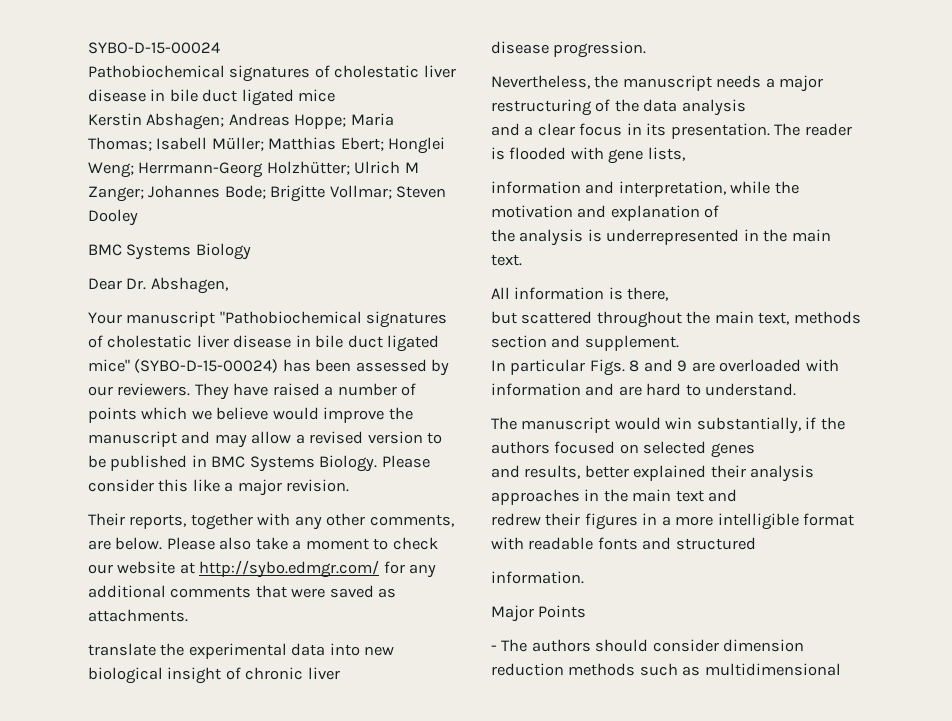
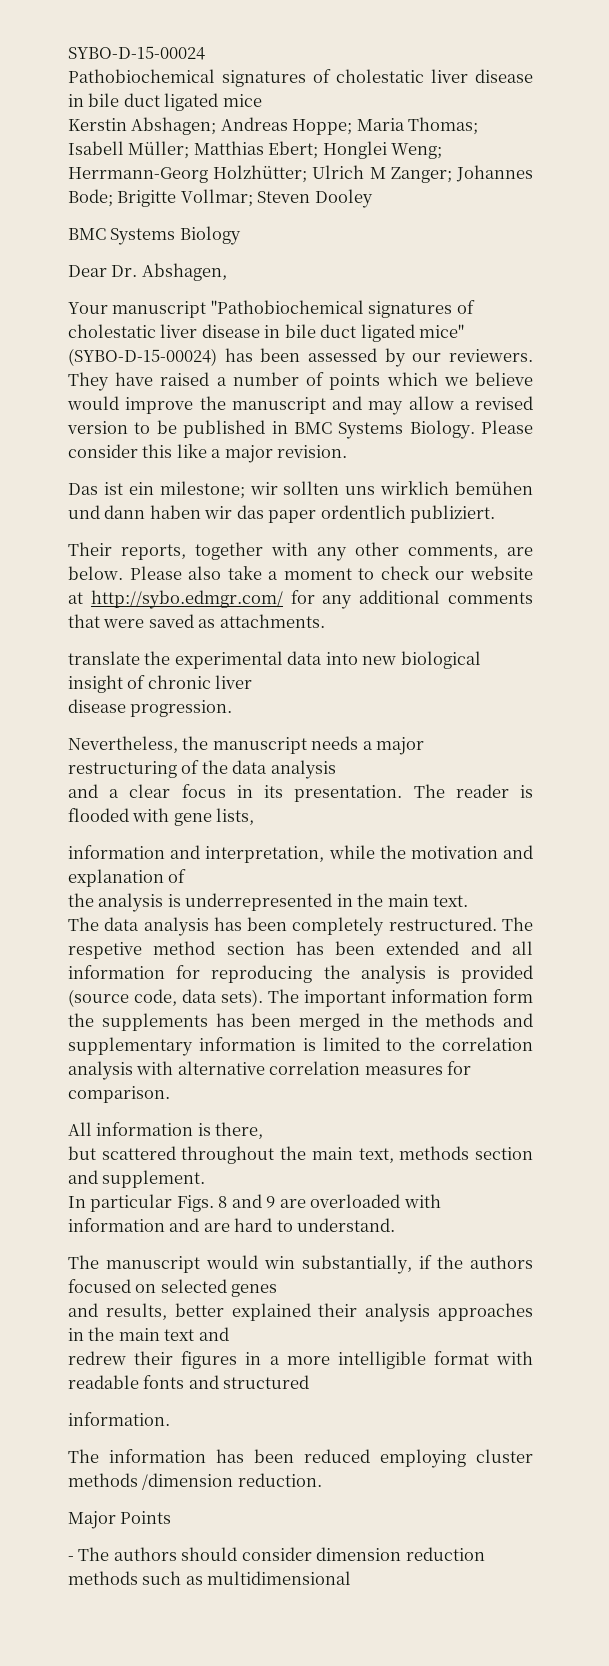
+ Das ist ein milestone; wir sollten uns wirklich bemühen und dann haben wir das paper ordentlich publiziert.
+ The data analysis has been completely restructured. The respetive method section has been extended and all information for reproducing the analysis is provided (source code, data sets). The important information form the supplements has been merged in the methods and supplementary information is limited to the correlation analysis with alternative correlation measures for comparison.
+ The information has been reduced employing cluster methods /dimension reduction.

